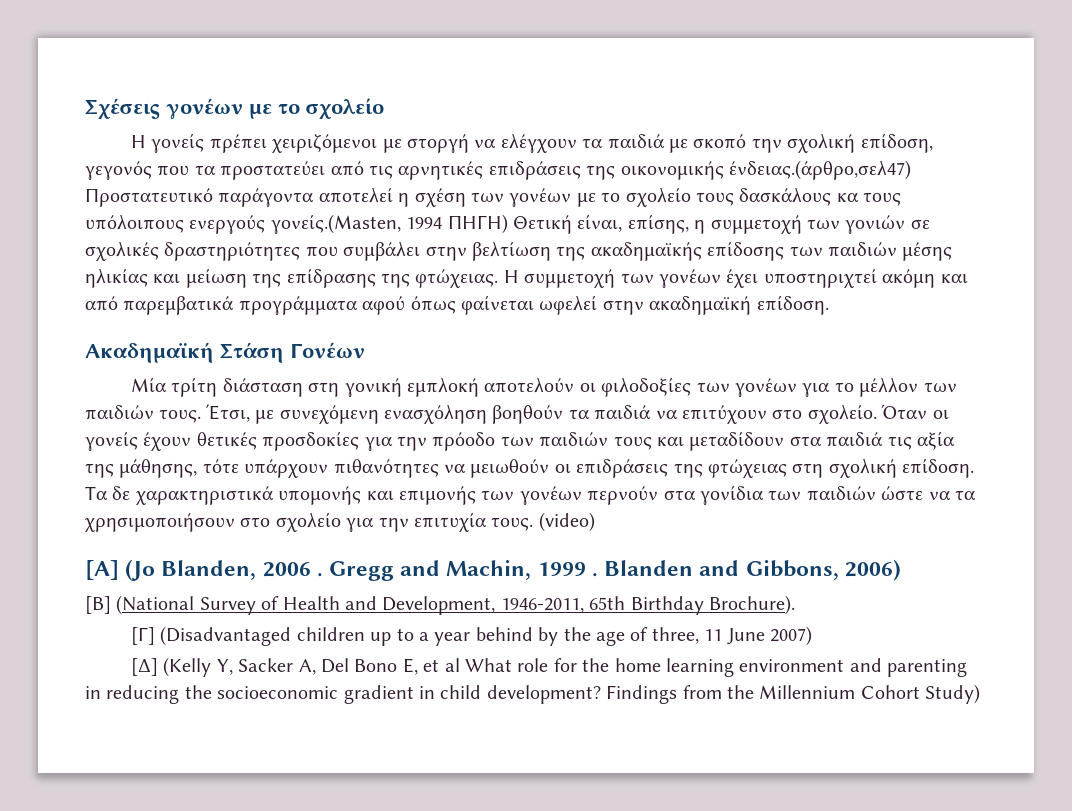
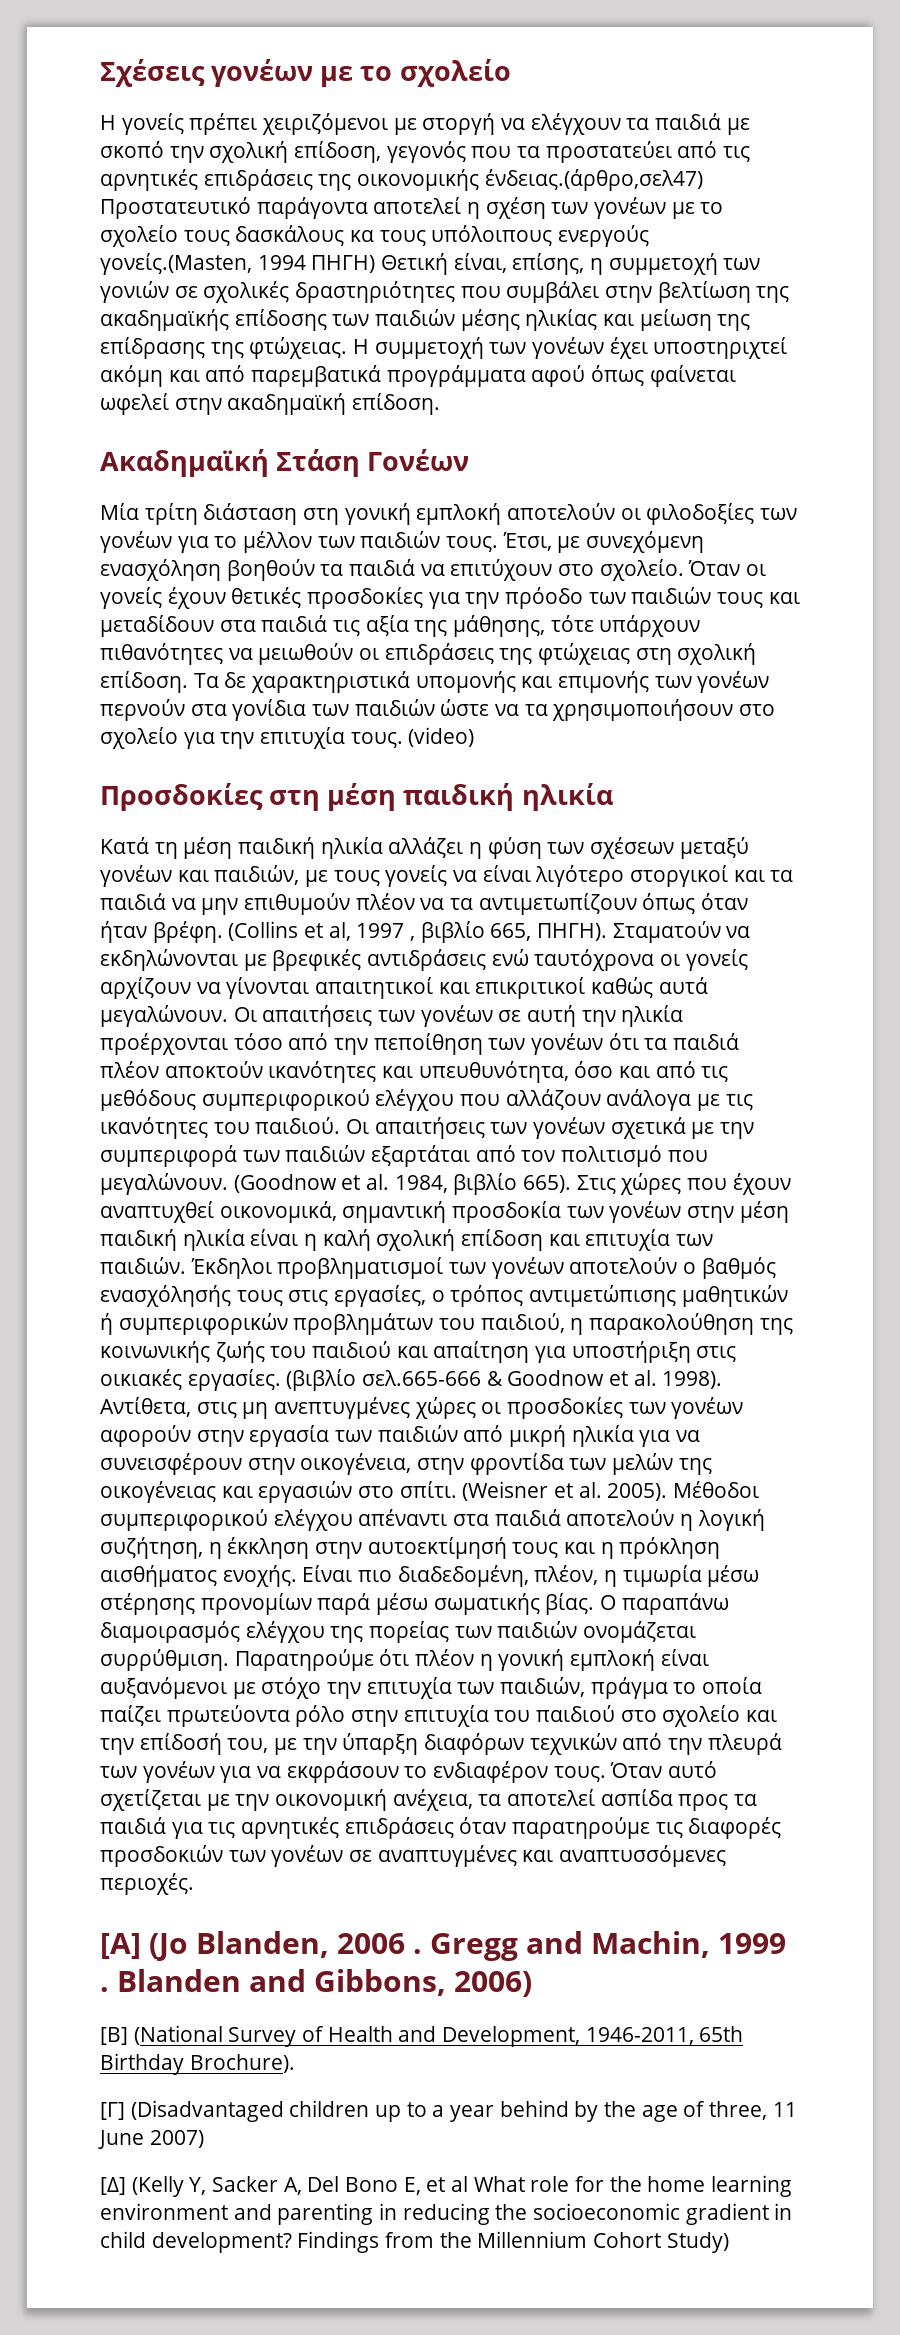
+ Προσδοκίες στη μέση παιδική ηλικία
+ Κατά τη μέση παιδική ηλικία αλλάζει η φύση των σχέσεων μεταξύ γονέων και παιδιών, με τους γονείς να είναι λιγότερο στοργικοί και τα παιδιά να μην επιθυμούν πλέον να τα αντιμετωπίζουν όπως όταν ήταν βρέφη. (Collins et al, 1997 , βιβλίο 665, ΠΗΓΗ). Σταματούν να εκδηλώνονται με βρεφικές αντιδράσεις ενώ ταυτόχρονα οι γονείς αρχίζουν να γίνονται απαιτητικοί και επικριτικοί καθώς αυτά μεγαλώνουν. Οι απαιτήσεις των γονέων σε αυτή την ηλικία προέρχονται τόσο από την πεποίθηση των γονέων ότι τα παιδιά πλέον αποκτούν ικανότητες και υπευθυνότητα, όσο και από τις μεθόδους συμπεριφορικού ελέγχου που αλλάζουν ανάλογα με τις ικανότητες του παιδιού. Οι απαιτήσεις των γονέων σχετικά με την συμπεριφορά των παιδιών εξαρτάται από τον πολιτισμό που μεγαλώνουν. (Goodnow et al. 1984, βιβλίο 665). Στις χώρες που έχουν αναπτυχθεί οικονομικά, σημαντική προσδοκία των γονέων στην μέση παιδική ηλικία είναι η καλή σχολική επίδοση και επιτυχία των παιδιών. Έκδηλοι προβληματισμοί των γονέων αποτελούν ο βαθμός ενασχόλησής τους στις εργασίες, ο τρόπος αντιμετώπισης μαθητικών ή συμπεριφορικών προβλημάτων του παιδιού, η παρακολούθηση της κοινωνικής ζωής του παιδιού και απαίτηση για υποστήριξη στις οικιακές εργασίες. (βιβλίο σελ.665-666 & Goodnow et al. 1998). Αντίθετα, στις μη ανεπτυγμένες χώρες οι προσδοκίες των γονέων αφορούν στην εργασία των παιδιών από μικρή ηλικία για να συνεισφέρουν στην οικογένεια, στην φροντίδα των μελών της οικογένειας και εργασιών στο σπίτι. (Weisner et al. 2005). Μέθοδοι συμπεριφορικού ελέγχου απέναντι στα παιδιά αποτελούν η λογική συζήτηση, η έκκληση στην αυτοεκτίμησή τους και η πρόκληση αισθήματος ενοχής. Είναι πιο διαδεδομένη, πλέον, η τιμωρία μέσω στέρησης προνομίων παρά μέσω σωματικής βίας. Ο παραπάνω διαμοιρασμός ελέγχου της πορείας των παιδιών ονομάζεται συρρύθμιση. Παρατηρούμε ότι πλέον η γονική εμπλοκή είναι αυξανόμενοι με στόχο την επιτυχία των παιδιών, πράγμα το οποία παίζει πρωτεύοντα ρόλο στην επιτυχία του παιδιού στο σχολείο και την επίδοσή του, με την ύπαρξη διαφόρων τεχνικών από την πλευρά των γονέων για να εκφράσουν το ενδιαφέρον τους. Όταν αυτό σχετίζεται με την οικονομική ανέχεια, τα αποτελεί ασπίδα προς τα παιδιά για τις αρνητικές επιδράσεις όταν παρατηρούμε τις διαφορές προσδοκιών των γονέων σε αναπτυγμένες και αναπτυσσόμενες περιοχές.

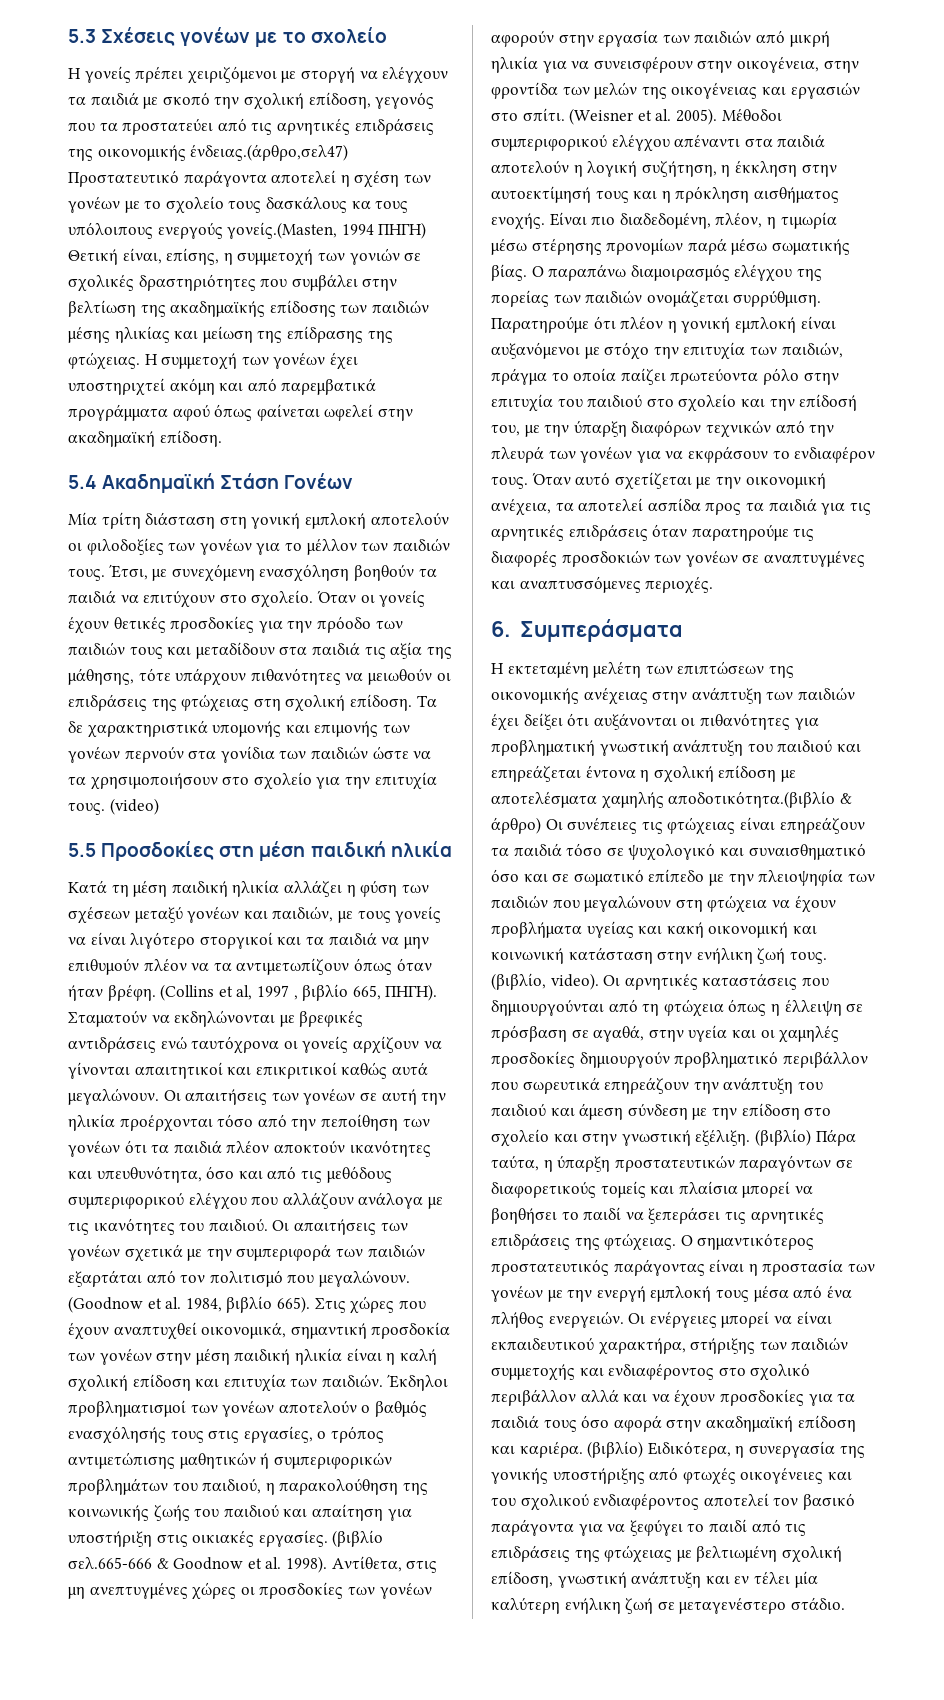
- Σχέσεις γονέων με το σχολείο
+ 5.3 Σχέσεις γονέων με το σχολείο
- Ακαδημαϊκή Στάση Γονέων
+ 5.4 Ακαδημαϊκή Στάση Γονέων
- Προσδοκίες στη μέση παιδική ηλικία
+ 5.5 Προσδοκίες στη μέση παιδική ηλικία
- [Α] (Jo Blanden, 2006 . Gregg and Machin, 1999 . Blanden and Gibbons, 2006)
- [Β] (National Survey of Health and Development, 1946-2011, 65th Birthday Brochure).
- [Γ] (Disadvantaged children up to a year behind by the age of three, 11 June 2007)
- [Δ] (Kelly Y, Sacker A, Del Bono E, et al What role for the home learning environment and parenting in reducing the socioeconomic gradient in child development? Findings from the Millennium Cohort Study)
+ 6. Συμπεράσματα
+ Η εκτεταμένη μελέτη των επιπτώσεων της οικονομικής ανέχειας στην ανάπτυξη των παιδιών έχει δείξει ότι αυξάνονται οι πιθανότητες για προβληματική γνωστική ανάπτυξη του παιδιού και επηρεάζεται έντονα η σχολική επίδοση με αποτελέσματα χαμηλής αποδοτικότητα.(βιβλίο & άρθρο) Οι συνέπειες τις φτώχειας είναι επηρεάζουν τα παιδιά τόσο σε ψυχολογικό και συναισθηματικό όσο και σε σωματικό επίπεδο με την πλειοψηφία των παιδιών που μεγαλώνουν στη φτώχεια να έχουν προβλήματα υγείας και κακή οικονομική και κοινωνική κατάσταση στην ενήλικη ζωή τους. (βιβλίο, video). Οι αρνητικές καταστάσεις που δημιουργούνται από τη φτώχεια όπως η έλλειψη σε πρόσβαση σε αγαθά, στην υγεία και οι χαμηλές προσδοκίες δημιουργούν προβληματικό περιβάλλον που σωρευτικά επηρεάζουν την ανάπτυξη του παιδιού και άμεση σύνδεση με την επίδοση στο σχολείο και στην γνωστική εξέλιξη. (βιβλίο) Πάρα ταύτα, η ύπαρξη προστατευτικών παραγόντων σε διαφορετικούς τομείς και πλαίσια μπορεί να βοηθήσει το παιδί να ξεπεράσει τις αρνητικές επιδράσεις της φτώχειας. Ο σημαντικότερος προστατευτικός παράγοντας είναι η προστασία των γονέων με την ενεργή εμπλοκή τους μέσα από ένα πλήθος ενεργειών. Οι ενέργειες μπορεί να είναι εκπαιδευτικού χαρακτήρα, στήριξης των παιδιών συμμετοχής και ενδιαφέροντος στο σχολικό περιβάλλον αλλά και να έχουν προσδοκίες για τα παιδιά τους όσο αφορά στην ακαδημαϊκή επίδοση και καριέρα. (βιβλίο) Ειδικότερα, η συνεργασία της γονικής υποστήριξης από φτωχές οικογένειες και του σχολικού ενδιαφέροντος αποτελεί τον βασικό παράγοντα για να ξεφύγει το παιδί από τις επιδράσεις της φτώχειας με βελτιωμένη σχολική επίδοση, γνωστική ανάπτυξη και εν τέλει μία καλύτερη ενήλικη ζωή σε μεταγενέστερο στάδιο.

